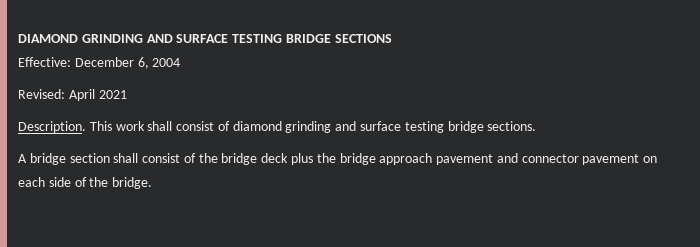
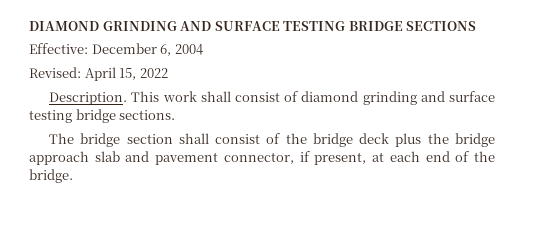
- Revised: April 2021
+ Revised: April 15, 2022
- A bridge section shall consist of the bridge deck plus the bridge approach pavement and connector pavement on each side of the bridge.
+ The bridge section shall consist of the bridge deck plus the bridge approach slab and pavement connector, if present, at each end of the bridge.

